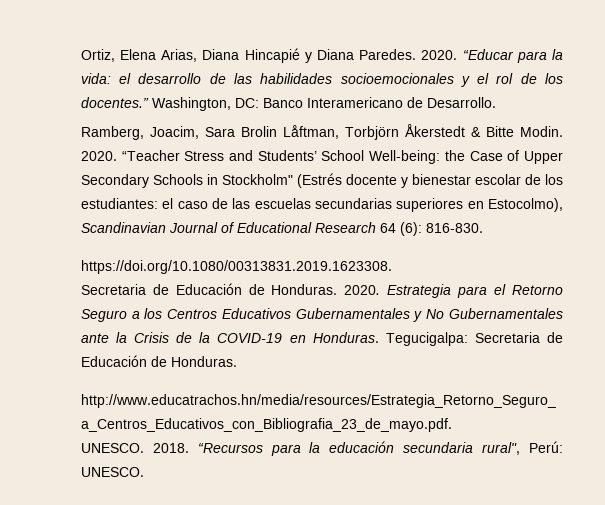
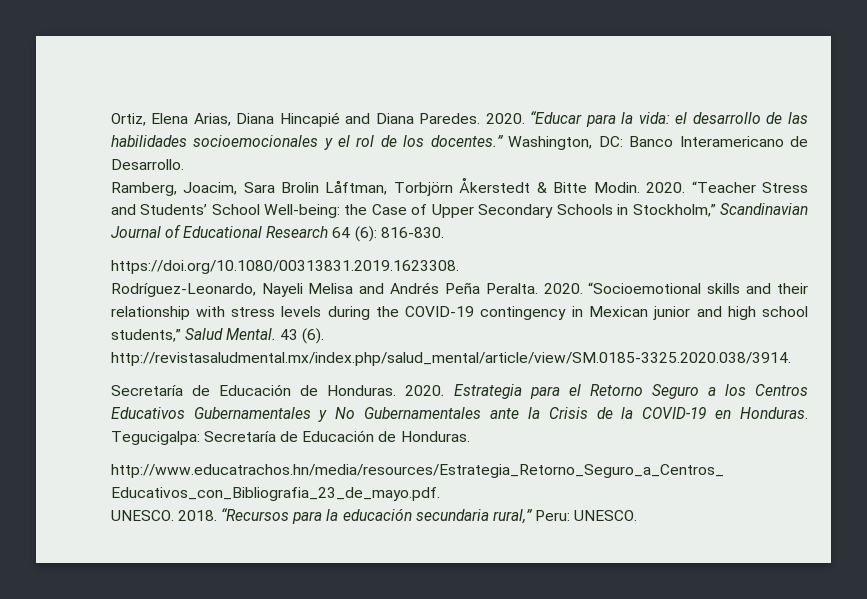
- Ortiz, Elena Arias, Diana Hincapié y Diana Paredes.
+ Ortiz, Elena Arias, Diana Hincapié and Diana Paredes.
- “Teacher Stress and Students’ School Well-being: the Case of Upper Secondary Schools in Stockholm" (Estrés docente y bienestar escolar de los estudiantes: el caso de las escuelas secundarias superiores en Estocolmo), Scandinavian Journal of Educational Research 64 (6): 816-830.
+ “Teacher Stress and Students’ School Well-being: the Case of Upper Secondary Schools in Stockholm,” Scandinavian Journal of Educational Research 64 (6): 816-830.
  https://doi.org/10.1080/00313831.2019.1623308.
- Secretaria de Educación de Honduras.
+ Rodríguez-Leonardo, Nayeli Melisa and Andrés Peña Peralta. 2020. “Socioemotional skills and their relationship with stress levels during the COVID-19 contingency in Mexican junior and high school students,” Salud Mental. 43 (6). http://revistasaludmental.mx/index.php/salud_mental/article/view/SM.0185-3325.2020.038/3914.
+ Secretaría de Educación de Honduras.
- Tegucigalpa: Secretaria de Educación de Honduras.
+ Tegucigalpa: Secretaría de Educación de Honduras.
- “Recursos para la educación secundaria rural", Perú: UNESCO.
+ “Recursos para la educación secundaria rural,” Peru: UNESCO.

